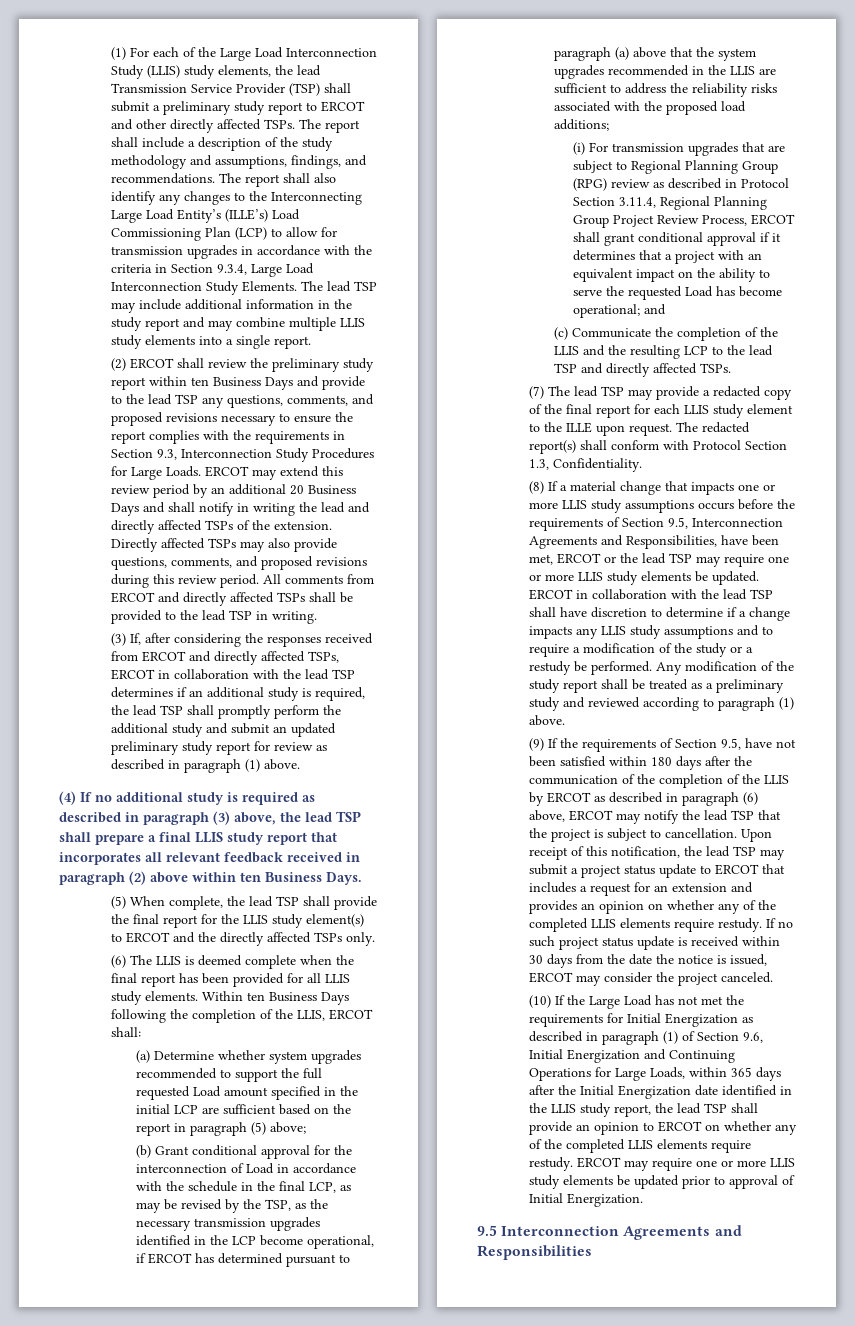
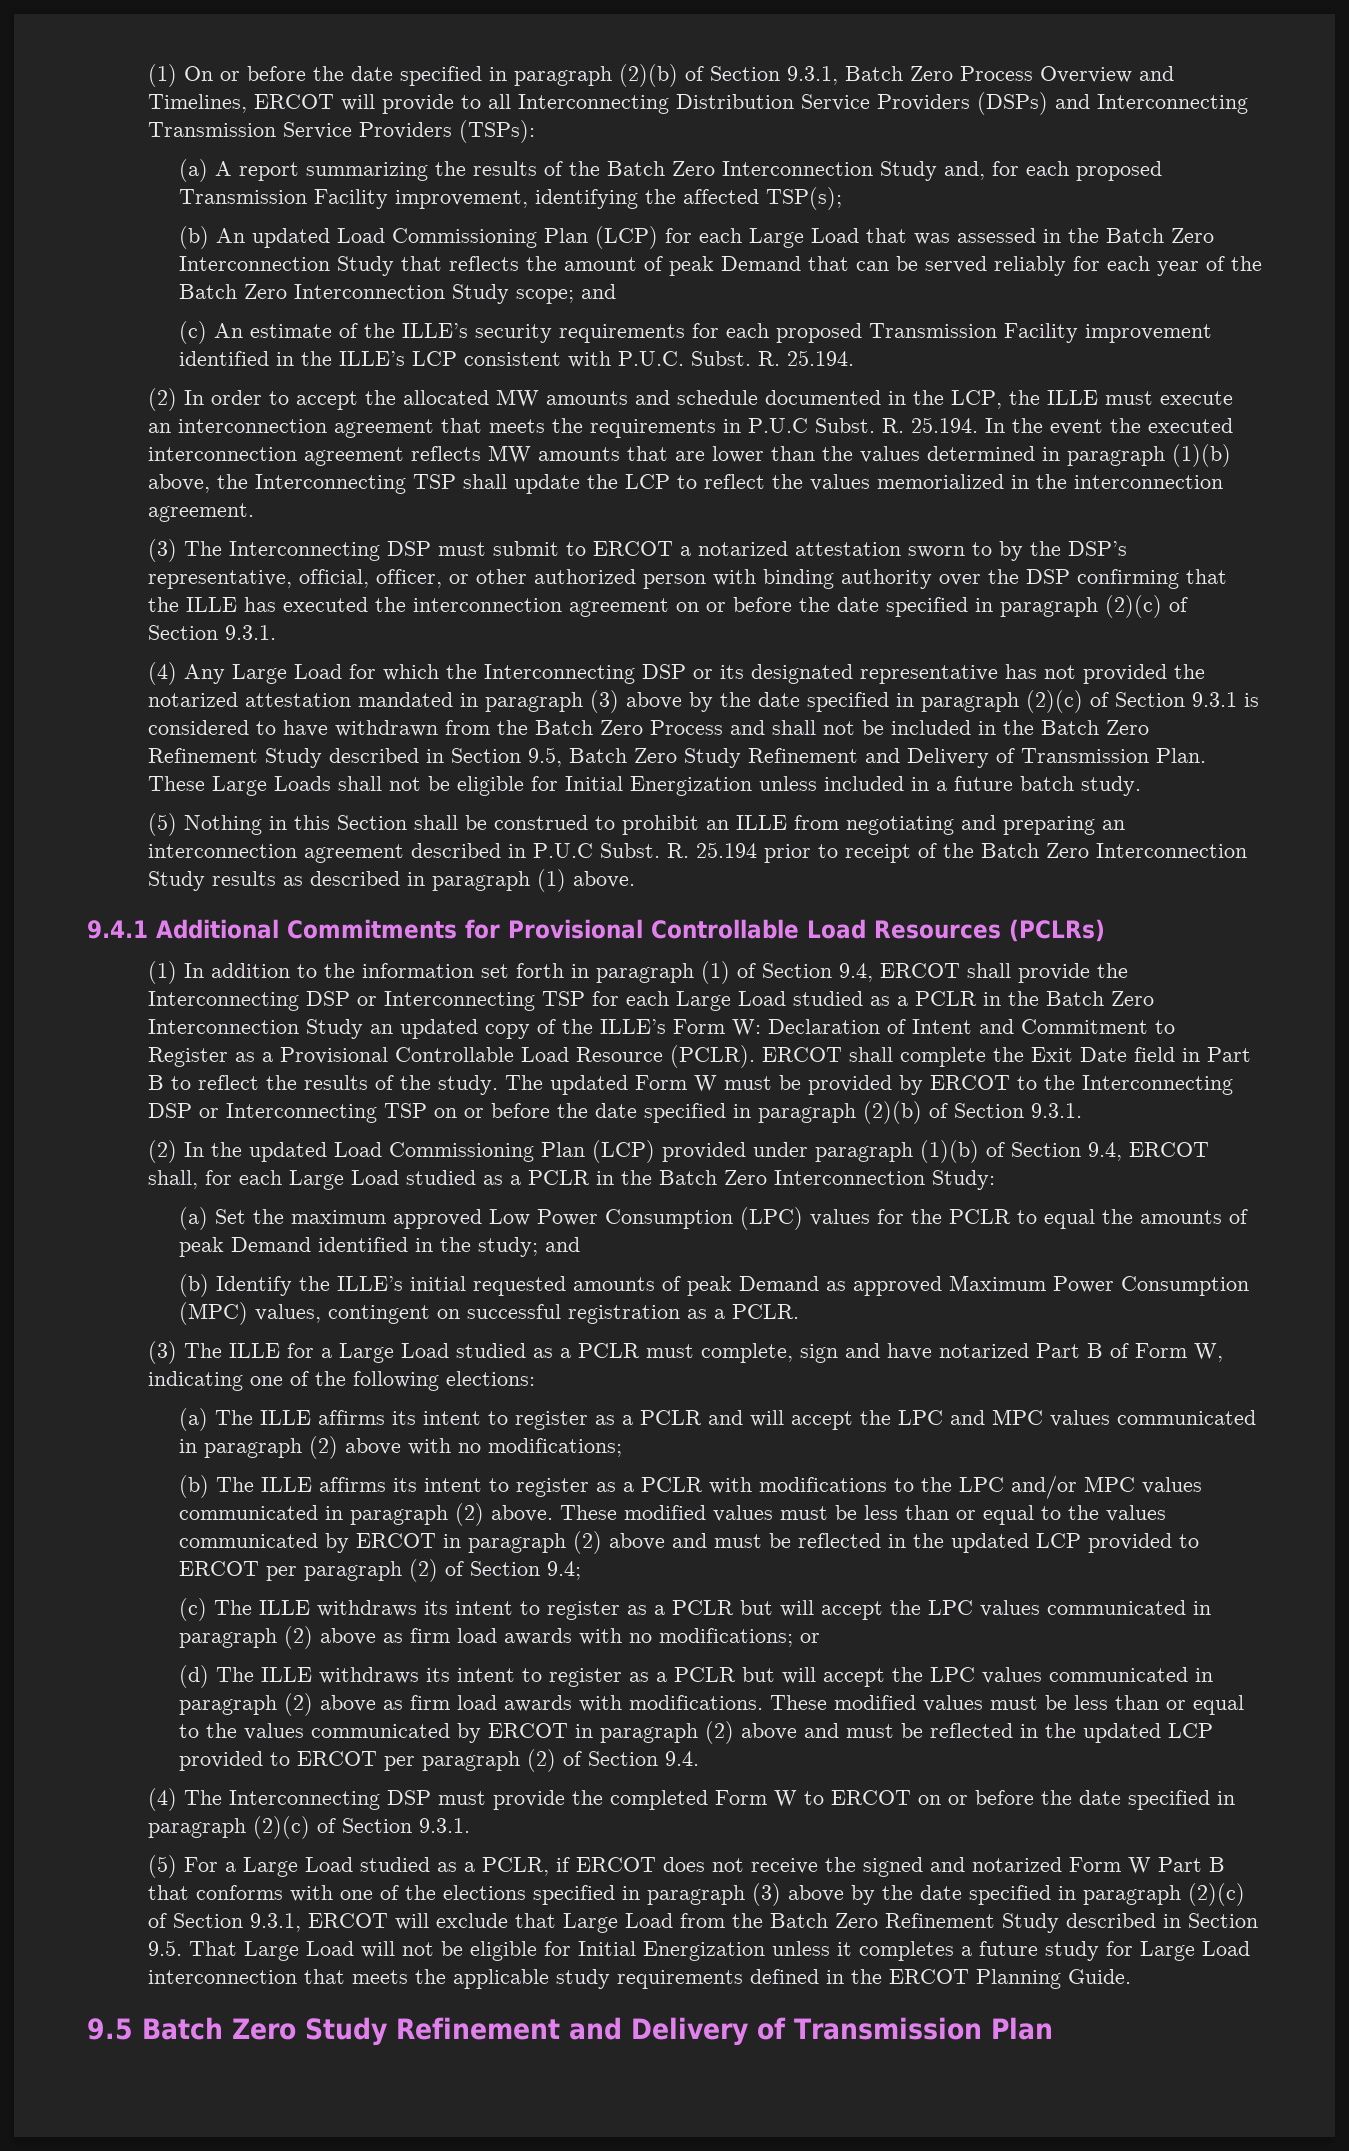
- (1) For each of the Large Load Interconnection Study (LLIS) study elements, the lead Transmission Service Provider (TSP) shall submit a preliminary study report to ERCOT and other directly affected TSPs. The report shall include a description of the study methodology and assumptions, findings, and recommendations. The report shall also identify any changes to the Interconnecting Large Load Entity’s (ILLE’s) Load Commissioning Plan (LCP) to allow for transmission upgrades in accordance with the criteria in Section 9.3.4, Large Load Interconnection Study Elements. The lead TSP may include additional information in the study report and may combine multiple LLIS study elements into a single report.
- (2) ERCOT shall review the preliminary study report within ten Business Days and provide to the lead TSP any questions, comments, and proposed revisions necessary to ensure the report complies with the requirements in Section 9.3, Interconnection Study Procedures for Large Loads. ERCOT may extend this review period by an additional 20 Business Days and shall notify in writing the lead and directly affected TSPs of the extension. Directly affected TSPs may also provide questions, comments, and proposed revisions during this review period. All comments from ERCOT and directly affected TSPs shall be provided to the lead TSP in writing.
- (3) If, after considering the responses received from ERCOT and directly affected TSPs, ERCOT in collaboration with the lead TSP determines if an additional study is required, the lead TSP shall promptly perform the additional study and submit an updated preliminary study report for review as described in paragraph (1) above.
+ (1) On or before the date specified in paragraph (2)(b) of Section 9.3.1, Batch Zero Process Overview and Timelines, ERCOT will provide to all Interconnecting Distribution Service Providers (DSPs) and Interconnecting Transmission Service Providers (TSPs):
+ (a) A report summarizing the results of the Batch Zero Interconnection Study and, for each proposed Transmission Facility improvement, identifying the affected TSP(s);
+ (b) An updated Load Commissioning Plan (LCP) for each Large Load that was assessed in the Batch Zero Interconnection Study that reflects the amount of peak Demand that can be served reliably for each year of the Batch Zero Interconnection Study scope; and
+ (c) An estimate of the ILLE’s security requirements for each proposed Transmission Facility improvement identified in the ILLE’s LCP consistent with P.U.C. Subst. R. 25.194.
+ (2) In order to accept the allocated MW amounts and schedule documented in the LCP, the ILLE must execute an interconnection agreement that meets the requirements in P.U.C Subst. R. 25.194. In the event the executed interconnection agreement reflects MW amounts that are lower than the values determined in paragraph (1)(b) above, the Interconnecting TSP shall update the LCP to reflect the values memorialized in the interconnection agreement.
+ (3) The Interconnecting DSP must submit to ERCOT a notarized attestation sworn to by the DSP’s representative, official, officer, or other authorized person with binding authority over the DSP confirming that the ILLE has executed the interconnection agreement on or before the date specified in paragraph (2)(c) of Section 9.3.1.
+ (4) Any Large Load for which the Interconnecting DSP or its designated representative has not provided the notarized attestation mandated in paragraph (3) above by the date specified in paragraph (2)(c) of Section 9.3.1 is considered to have withdrawn from the Batch Zero Process and shall not be included in the Batch Zero Refinement Study described in Section 9.5, Batch Zero Study Refinement and Delivery of Transmission Plan. These Large Loads shall not be eligible for Initial Energization unless included in a future batch study.
+ (5) Nothing in this Section shall be construed to prohibit an ILLE from negotiating and preparing an interconnection agreement described in P.U.C Subst. R. 25.194 prior to receipt of the Batch Zero Interconnection Study results as described in paragraph (1) above.
- (4) If no additional study is required as described in paragraph (3) above, the lead TSP shall prepare a final LLIS study report that incorporates all relevant feedback received in paragraph (2) above within ten Business Days.
- (5) When complete, the lead TSP shall provide the final report for the LLIS study element(s) to ERCOT and the directly affected TSPs only.
- (6) The LLIS is deemed complete when the final report has been provided for all LLIS study elements. Within ten Business Days following the completion of the LLIS, ERCOT shall:
- (a) Determine whether system upgrades recommended to support the full requested Load amount specified in the initial LCP are sufficient based on the report in paragraph (5) above;
- (b) Grant conditional approval for the interconnection of Load in accordance with the schedule in the final LCP, as may be revised by the TSP, as the necessary transmission upgrades identified in the LCP become operational, if ERCOT has determined pursuant to paragraph (a) above that the system upgrades recommended in the LLIS are sufficient to address the reliability risks associated with the proposed load additions;
- (i) For transmission upgrades that are subject to Regional Planning Group (RPG) review as described in Protocol Section 3.11.4, Regional Planning Group Project Review Process, ERCOT shall grant conditional approval if it determines that a project with an equivalent impact on the ability to serve the requested Load has become operational; and
- (c) Communicate the completion of the LLIS and the resulting LCP to the lead TSP and directly affected TSPs.
- (7) The lead TSP may provide a redacted copy of the final report for each LLIS study element to the ILLE upon request. The redacted report(s) shall conform with Protocol Section 1.3, Confidentiality.
- (8) If a material change that impacts one or more LLIS study assumptions occurs before the requirements of Section 9.5, Interconnection Agreements and Responsibilities, have been met, ERCOT or the lead TSP may require one or more LLIS study elements be updated. ERCOT in collaboration with the lead TSP shall have discretion to determine if a change impacts any LLIS study assumptions and to require a modification of the study or a restudy be performed. Any modification of the study report shall be treated as a preliminary study and reviewed according to paragraph (1) above.
- (9) If the requirements of Section 9.5, have not been satisfied within 180 days after the communication of the completion of the LLIS by ERCOT as described in paragraph (6) above, ERCOT may notify the lead TSP that the project is subject to cancellation. Upon receipt of this notification, the lead TSP may submit a project status update to ERCOT that includes a request for an extension and provides an opinion on whether any of the completed LLIS elements require restudy. If no such project status update is received within 30 days from the date the notice is issued, ERCOT may consider the project canceled.
- (10) If the Large Load has not met the requirements for Initial Energization as described in paragraph (1) of Section 9.6, Initial Energization and Continuing Operations for Large Loads, within 365 days after the Initial Energization date identified in the LLIS study report, the lead TSP shall provide an opinion to ERCOT on whether any of the completed LLIS elements require restudy. ERCOT may require one or more LLIS study elements be updated prior to approval of Initial Energization.
- 9.5 Interconnection Agreements and Responsibilities
+ 9.4.1 Additional Commitments for Provisional Controllable Load Resources (PCLRs)
+ (1) In addition to the information set forth in paragraph (1) of Section 9.4, ERCOT shall provide the Interconnecting DSP or Interconnecting TSP for each Large Load studied as a PCLR in the Batch Zero Interconnection Study an updated copy of the ILLE’s Form W: Declaration of Intent and Commitment to Register as a Provisional Controllable Load Resource (PCLR). ERCOT shall complete the Exit Date field in Part B to reflect the results of the study. The updated Form W must be provided by ERCOT to the Interconnecting DSP or Interconnecting TSP on or before the date specified in paragraph (2)(b) of Section 9.3.1.
+ (2) In the updated Load Commissioning Plan (LCP) provided under paragraph (1)(b) of Section 9.4, ERCOT shall, for each Large Load studied as a PCLR in the Batch Zero Interconnection Study:
+ (a) Set the maximum approved Low Power Consumption (LPC) values for the PCLR to equal the amounts of peak Demand identified in the study; and
+ (b) Identify the ILLE’s initial requested amounts of peak Demand as approved Maximum Power Consumption (MPC) values, contingent on successful registration as a PCLR.
+ (3) The ILLE for a Large Load studied as a PCLR must complete, sign and have notarized Part B of Form W, indicating one of the following elections:
+ (a) The ILLE affirms its intent to register as a PCLR and will accept the LPC and MPC values communicated in paragraph (2) above with no modifications;
+ (b) The ILLE affirms its intent to register as a PCLR with modifications to the LPC and/or MPC values communicated in paragraph (2) above. These modified values must be less than or equal to the values communicated by ERCOT in paragraph (2) above and must be reflected in the updated LCP provided to ERCOT per paragraph (2) of Section 9.4;
+ (c) The ILLE withdraws its intent to register as a PCLR but will accept the LPC values communicated in paragraph (2) above as firm load awards with no modifications; or
+ (d) The ILLE withdraws its intent to register as a PCLR but will accept the LPC values communicated in paragraph (2) above as firm load awards with modifications. These modified values must be less than or equal to the values communicated by ERCOT in paragraph (2) above and must be reflected in the updated LCP provided to ERCOT per paragraph (2) of Section 9.4.
+ (4) The Interconnecting DSP must provide the completed Form W to ERCOT on or before the date specified in paragraph (2)(c) of Section 9.3.1.
+ (5) For a Large Load studied as a PCLR, if ERCOT does not receive the signed and notarized Form W Part B that conforms with one of the elections specified in paragraph (3) above by the date specified in paragraph (2)(c) of Section 9.3.1, ERCOT will exclude that Large Load from the Batch Zero Refinement Study described in Section 9.5. That Large Load will not be eligible for Initial Energization unless it completes a future study for Large Load interconnection that meets the applicable study requirements defined in the ERCOT Planning Guide.
+ 9.5 Batch Zero Study Refinement and Delivery of Transmission Plan

